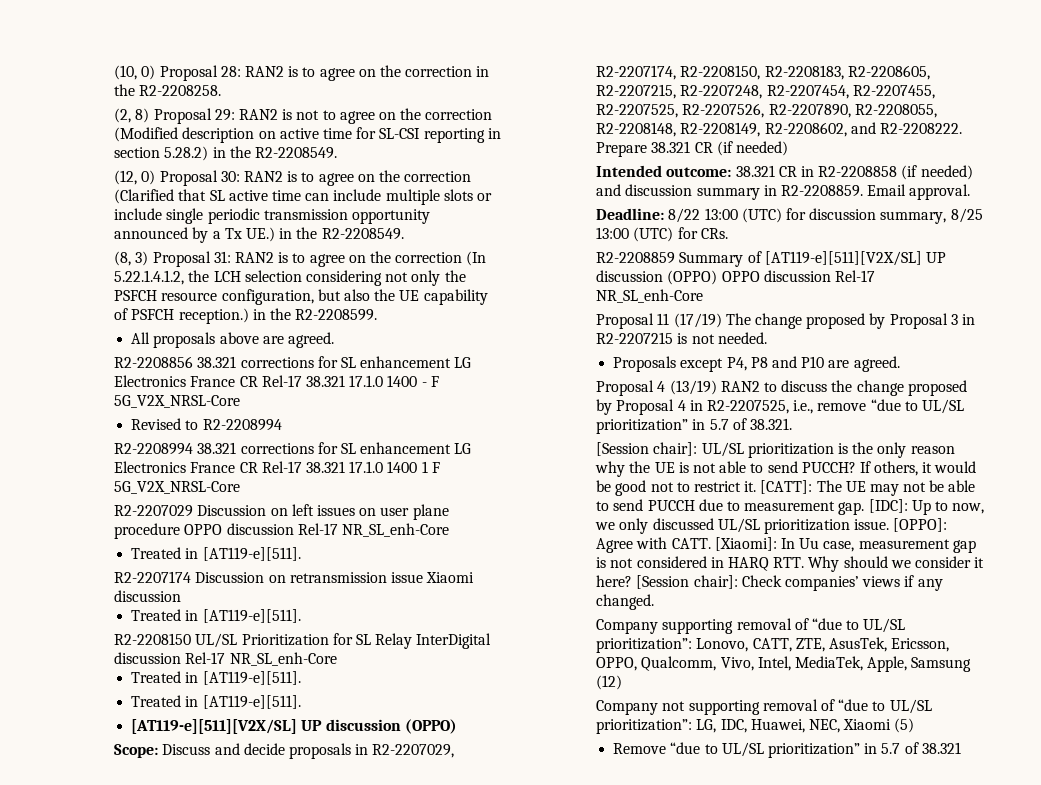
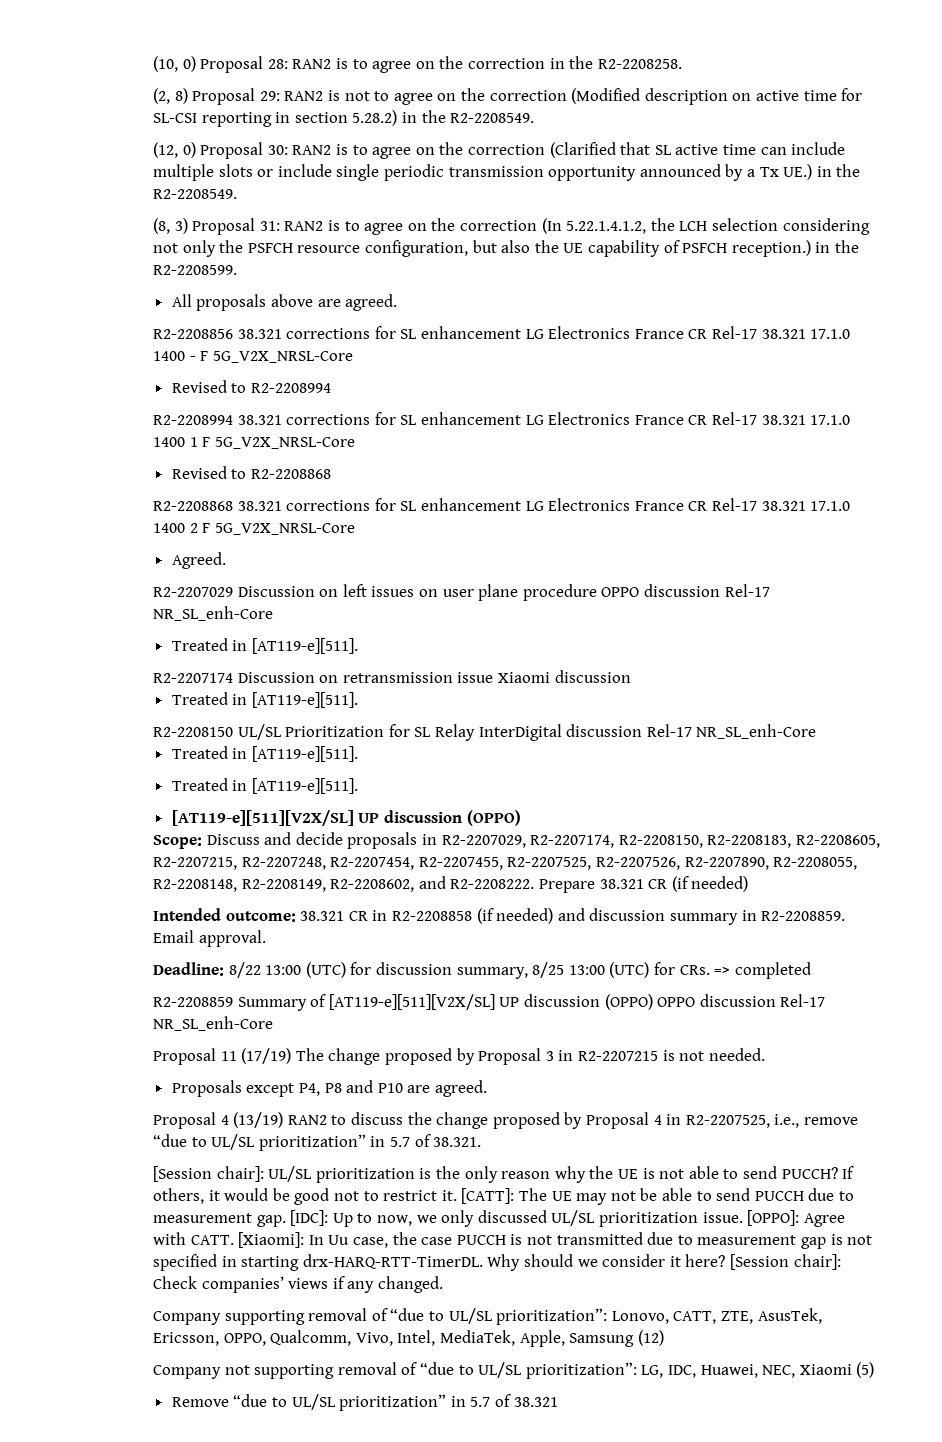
+ Revised to R2-2208868
+ R2-2208868 38.321 corrections for SL enhancement LG Electronics France CR Rel-17 38.321 17.1.0 1400 2 F 5G_V2X_NRSL-Core
+ Agreed.
- Deadline: 8/22 13:00 (UTC) for discussion summary, 8/25 13:00 (UTC) for CRs.
+ Deadline: 8/22 13:00 (UTC) for discussion summary, 8/25 13:00 (UTC) for CRs. => completed
- [Xiaomi]: In Uu case, measurement gap is not considered in HARQ RTT. Why should we consider it here?
+ [Xiaomi]: In Uu case, the case PUCCH is not transmitted due to measurement gap is not specified in starting drx-HARQ-RTT-TimerDL. Why should we consider it here?

